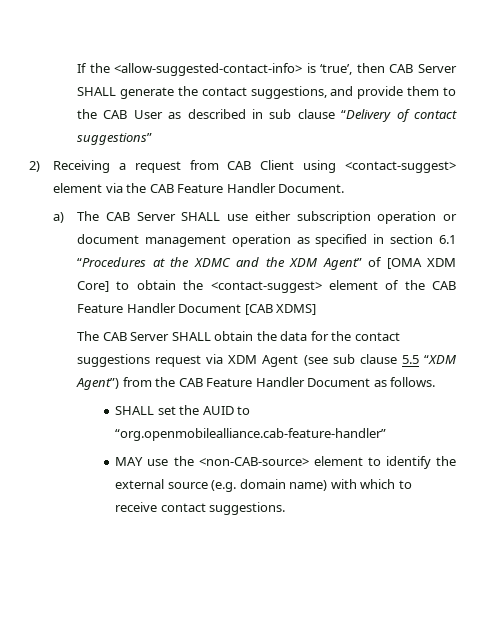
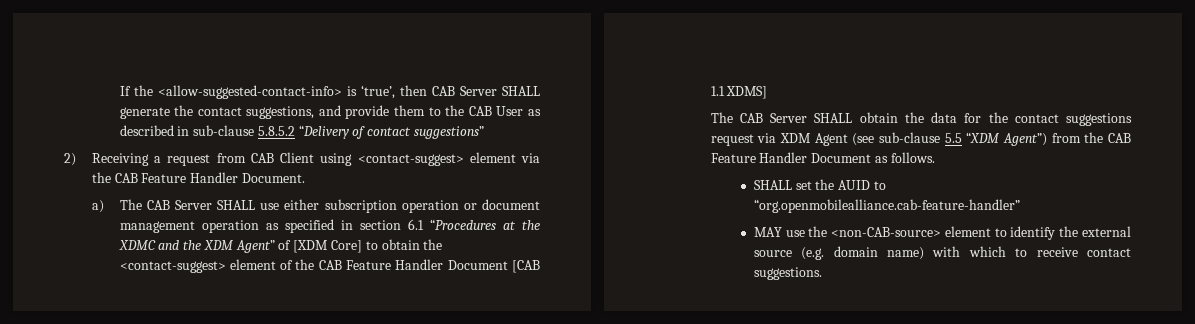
- If the <allow-suggested-contact-info> is ‘true’, then CAB Server SHALL generate the contact suggestions, and provide them to the CAB User as described in sub clause “Delivery of contact suggestions”
+ If the <allow-suggested-contact-info> is ‘true’, then CAB Server SHALL generate the contact suggestions, and provide them to the CAB User as described in sub-clause 5.8.5.2 “Delivery of contact suggestions”
- a) The CAB Server SHALL use either subscription operation or document management operation as specified in section 6.1 “Procedures at the XDMC and the XDM Agent” of [OMA XDM Core] to obtain the <contact-suggest> element of the CAB Feature Handler Document [CAB XDMS]
+ a) The CAB Server SHALL use either subscription operation or document management operation as specified in section 6.1 “Procedures at the XDMC and the XDM Agent” of [XDM Core] to obtain the <contact-suggest> element of the CAB Feature Handler Document [CAB 1.1 XDMS]
- The CAB Server SHALL obtain the data for the contact suggestions request via XDM Agent (see sub clause 5.5 “XDM Agent”) from the CAB Feature Handler Document as follows.
+ The CAB Server SHALL obtain the data for the contact suggestions request via XDM Agent (see sub-clause 5.5 “XDM Agent”) from the CAB Feature Handler Document as follows.

